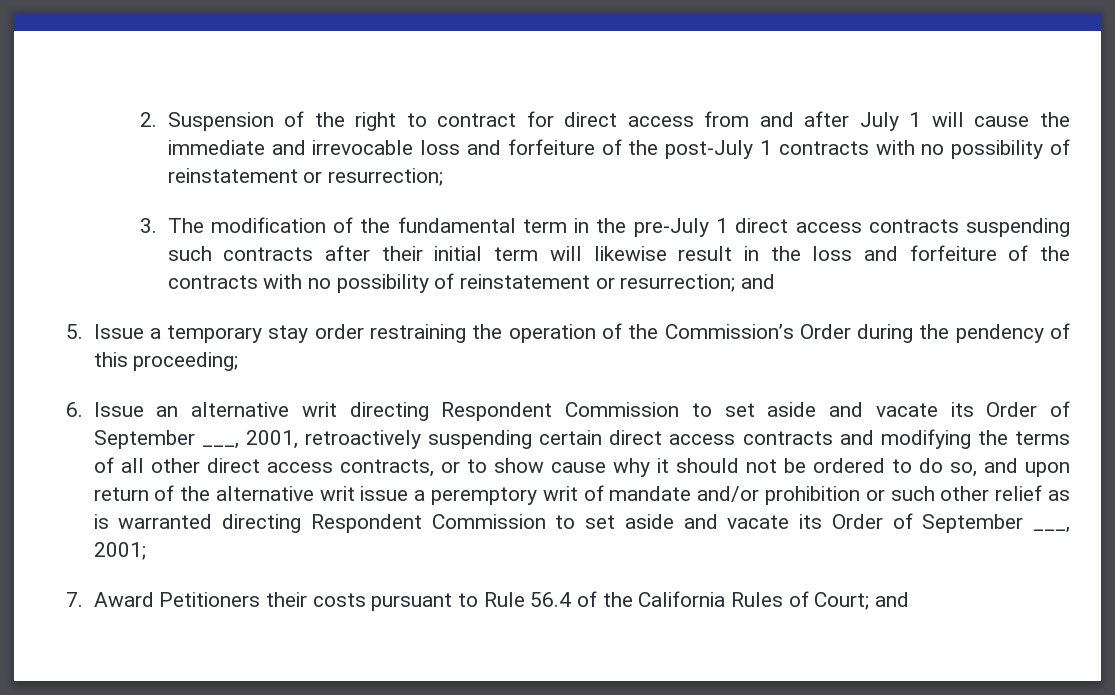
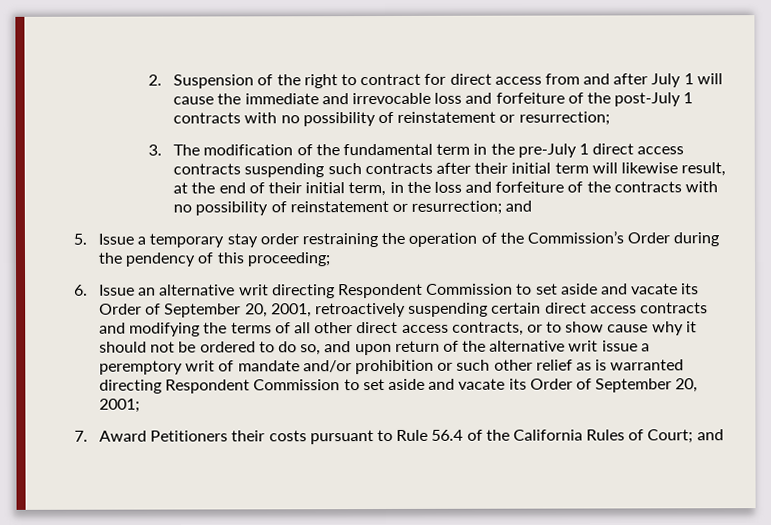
- 3. The modification of the fundamental term in the pre-July 1 direct access contracts suspending such contracts after their initial term will likewise result in the loss and forfeiture of the contracts with no possibility of reinstatement or resurrection; and
+ 3. The modification of the fundamental term in the pre-July 1 direct access contracts suspending such contracts after their initial term will likewise result, at the end of their initial term, in the loss and forfeiture of the contracts with no possibility of reinstatement or resurrection; and
- 6. Issue an alternative writ directing Respondent Commission to set aside and vacate its Order of September ___, 2001, retroactively suspending certain direct access contracts and modifying the terms of all other direct access contracts, or to show cause why it should not be ordered to do so, and upon return of the alternative writ issue a peremptory writ of mandate and/or prohibition or such other relief as is warranted directing Respondent Commission to set aside and vacate its Order of September ___, 2001;
+ 6. Issue an alternative writ directing Respondent Commission to set aside and vacate its Order of September 20, 2001, retroactively suspending certain direct access contracts and modifying the terms of all other direct access contracts, or to show cause why it should not be ordered to do so, and upon return of the alternative writ issue a peremptory writ of mandate and/or prohibition or such other relief as is warranted directing Respondent Commission to set aside and vacate its Order of September 20, 2001;

